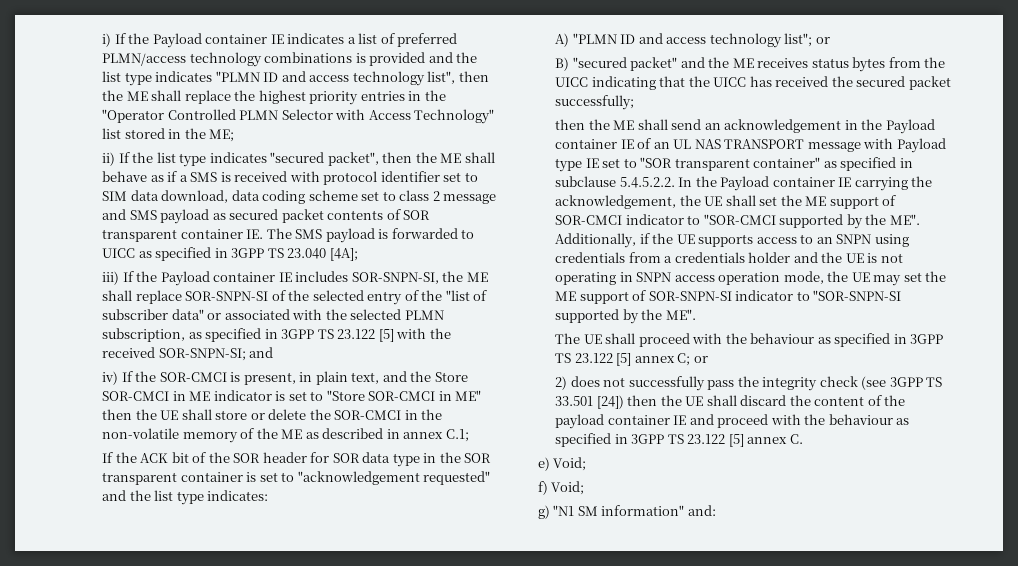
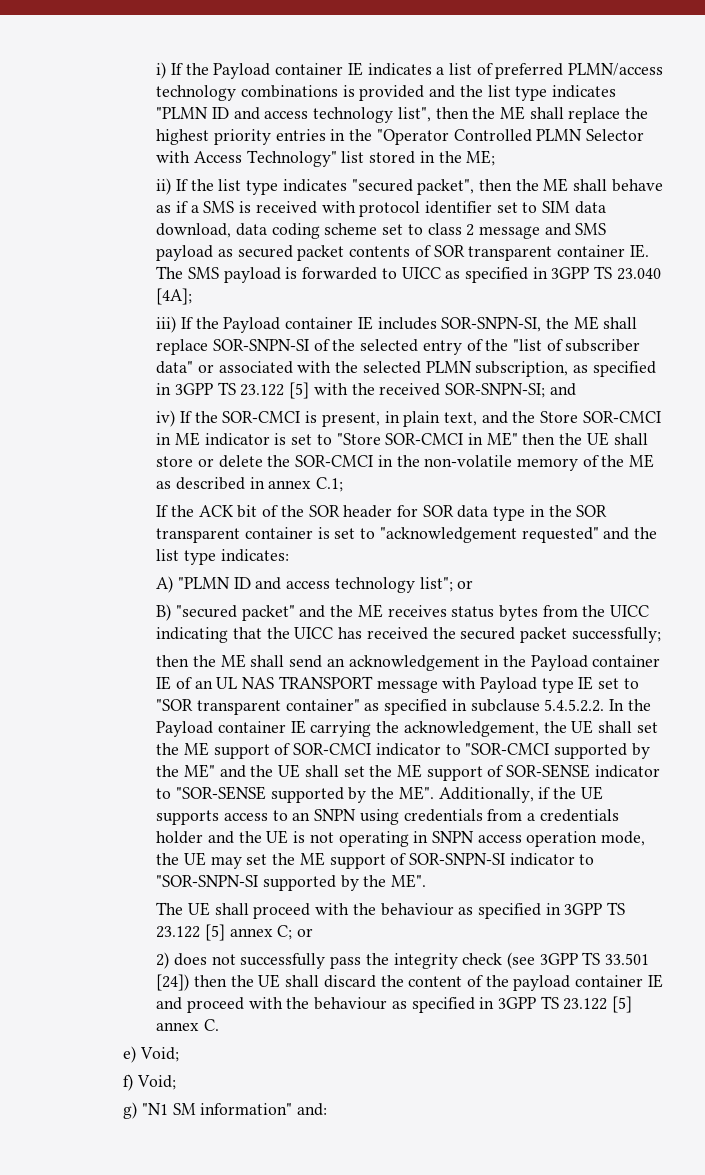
- then the ME shall send an acknowledgement in the Payload container IE of an UL NAS TRANSPORT message with Payload type IE set to "SOR transparent container" as specified in subclause 5.4.5.2.2. In the Payload container IE carrying the acknowledgement, the UE shall set the ME support of SOR-CMCI indicator to "SOR-CMCI supported by the ME". Additionally, if the UE supports access to an SNPN using credentials from a credentials holder and the UE is not operating in SNPN access operation mode, the UE may set the ME support of SOR-SNPN-SI indicator to "SOR-SNPN-SI supported by the ME".
+ then the ME shall send an acknowledgement in the Payload container IE of an UL NAS TRANSPORT message with Payload type IE set to "SOR transparent container" as specified in subclause 5.4.5.2.2. In the Payload container IE carrying the acknowledgement, the UE shall set the ME support of SOR-CMCI indicator to "SOR-CMCI supported by the ME" and the UE shall set the ME support of SOR-SENSE indicator to "SOR-SENSE supported by the ME". Additionally, if the UE supports access to an SNPN using credentials from a credentials holder and the UE is not operating in SNPN access operation mode, the UE may set the ME support of SOR-SNPN-SI indicator to "SOR-SNPN-SI supported by the ME".

